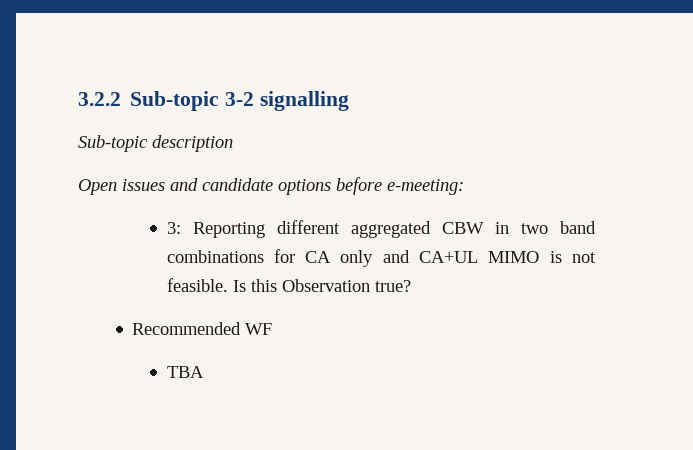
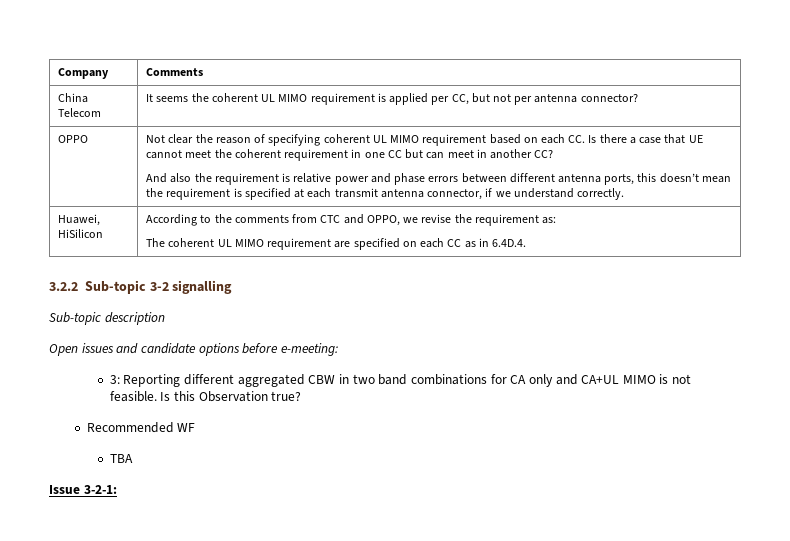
+ Company | Comments
+ China Telecom | It seems the coherent UL MIMO requirement is applied per CC, but not per antenna connector?
+ OPPO | Not clear the reason of specifying coherent UL MIMO requirement based on each CC. Is there a case that UE cannot meet the coherent requirement in one CC but can meet in another CC?
+ And also the requirement is relative power and phase errors between different antenna ports, this doesn’t mean the requirement is specified at each transmit antenna connector, if we understand correctly.
+ Huawei, HiSilicon | According to the comments from CTC and OPPO, we revise the requirement as:
+ The coherent UL MIMO requirement are specified on each CC as in 6.4D.4.
+ Issue 3-2-1:

